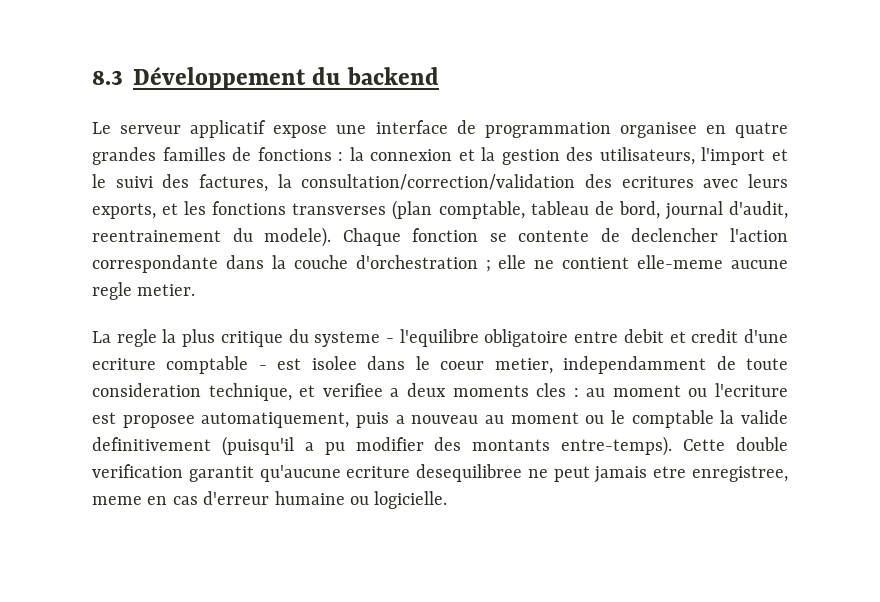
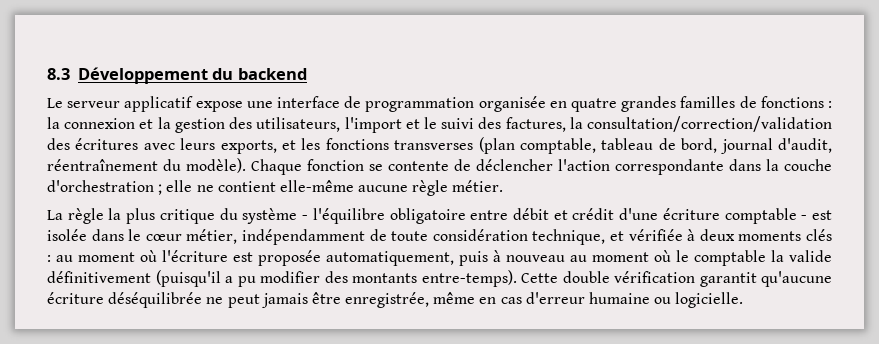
- Le serveur applicatif expose une interface de programmation organisee en quatre grandes familles de fonctions : la connexion et la gestion des utilisateurs, l'import et le suivi des factures, la consultation/correction/validation des ecritures avec leurs exports, et les fonctions transverses (plan comptable, tableau de bord, journal d'audit, reentrainement du modele).
+ Le serveur applicatif expose une interface de programmation organisée en quatre grandes familles de fonctions : la connexion et la gestion des utilisateurs, l'import et le suivi des factures, la consultation/correction/validation des écritures avec leurs exports, et les fonctions transverses (plan comptable, tableau de bord, journal d'audit, réentraînement du modèle).
- Chaque fonction se contente de declencher l'action correspondante dans la couche d'orchestration ; elle ne contient elle-meme aucune regle metier.
+ Chaque fonction se contente de déclencher l'action correspondante dans la couche d'orchestration ; elle ne contient elle-même aucune règle métier.
- La regle la plus critique du systeme - l'equilibre obligatoire entre debit et credit d'une ecriture comptable - est isolee dans le coeur metier, independamment de toute consideration technique, et verifiee a deux moments cles : au moment ou l'ecriture est proposee automatiquement, puis a nouveau au moment ou le comptable la valide definitivement (puisqu'il a pu modifier des montants entre-temps).
+ La règle la plus critique du système - l'équilibre obligatoire entre débit et crédit d'une écriture comptable - est isolée dans le cœur métier, indépendamment de toute considération technique, et vérifiée à deux moments clés : au moment où l'écriture est proposée automatiquement, puis à nouveau au moment où le comptable la valide définitivement (puisqu'il a pu modifier des montants entre-temps).
- Cette double verification garantit qu'aucune ecriture desequilibree ne peut jamais etre enregistree, meme en cas d'erreur humaine ou logicielle.
+ Cette double vérification garantit qu'aucune écriture déséquilibrée ne peut jamais être enregistrée, même en cas d'erreur humaine ou logicielle.

